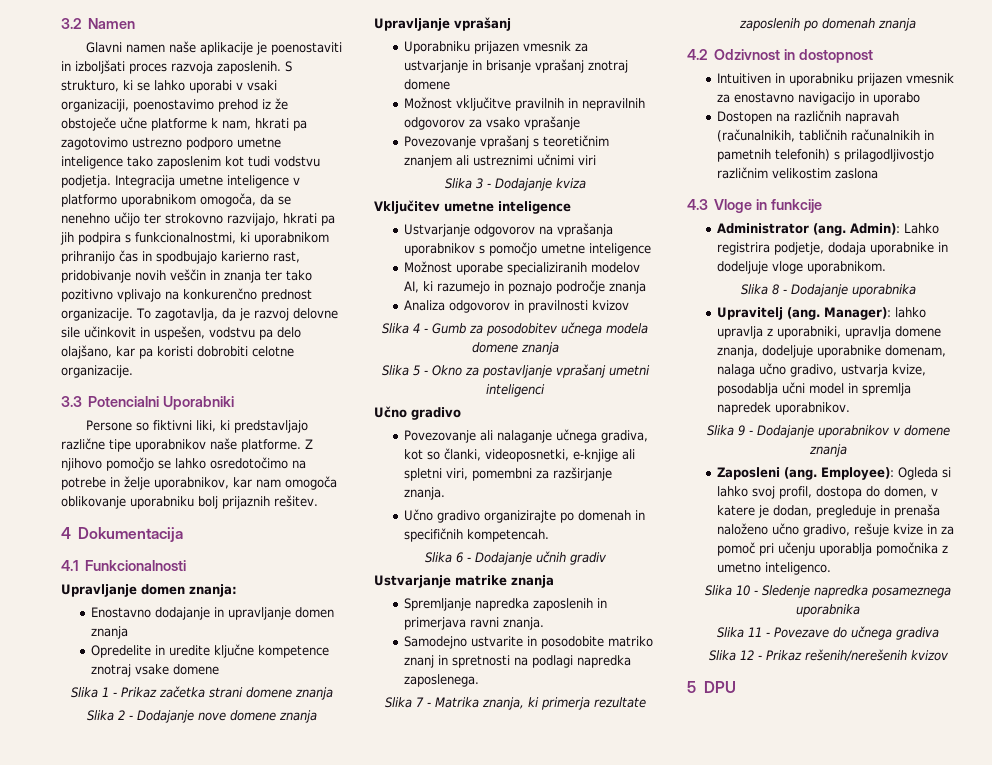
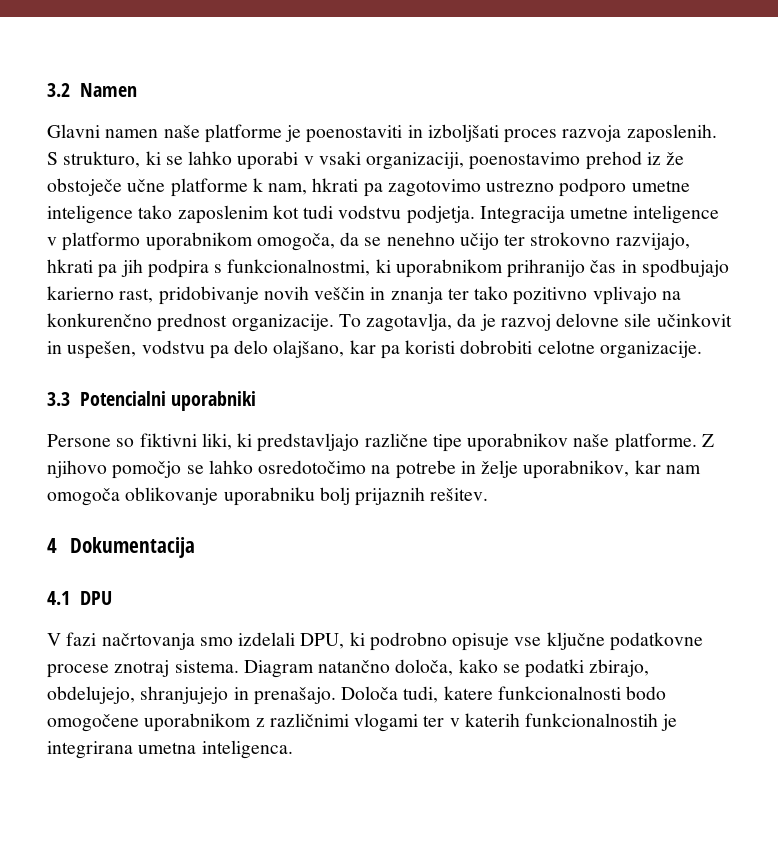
- Glavni namen naše aplikacije je poenostaviti in izboljšati proces razvoja zaposlenih.
+ Glavni namen naše platforme je poenostaviti in izboljšati proces razvoja zaposlenih.
- 3.3 Potencialni Uporabniki
+ 3.3 Potencialni uporabniki
- 4.1 Funkcionalnosti
- Upravljanje domen znanja:
- Enostavno dodajanje in upravljanje domen znanja
- Opredelite in uredite ključne kompetence znotraj vsake domene
- Slika 1 - Prikaz začetka strani domene znanja
- Slika 2 - Dodajanje nove domene znanja
- Upravljanje vprašanj
- Uporabniku prijazen vmesnik za ustvarjanje in brisanje vprašanj znotraj domene
- Možnost vključitve pravilnih in nepravilnih odgovorov za vsako vprašanje
- Povezovanje vprašanj s teoretičnim znanjem ali ustreznimi učnimi viri
- Slika 3 - Dodajanje kviza
- Vključitev umetne inteligence
- Ustvarjanje odgovorov na vprašanja uporabnikov s pomočjo umetne inteligence
- Možnost uporabe specializiranih modelov AI, ki razumejo in poznajo področje znanja
- Analiza odgovorov in pravilnosti kvizov
- Slika 4 - Gumb za posodobitev učnega modela domene znanja
- Slika 5 - Okno za postavljanje vprašanj umetni inteligenci
- Učno gradivo
- Povezovanje ali nalaganje učnega gradiva, kot so članki, videoposnetki, e-knjige ali spletni viri, pomembni za razširjanje znanja.
- Učno gradivo organizirajte po domenah in specifičnih kompetencah.
- Slika 6 - Dodajanje učnih gradiv
- Ustvarjanje matrike znanja
- Spremljanje napredka zaposlenih in primerjava ravni znanja.
- Samodejno ustvarite in posodobite matriko znanj in spretnosti na podlagi napredka zaposlenega.
- Slika 7 - Matrika znanja, ki primerja rezultate zaposlenih po domenah znanja
- 4.2 Odzivnost in dostopnost
- Intuitiven in uporabniku prijazen vmesnik za enostavno navigacijo in uporabo
- Dostopen na različnih napravah (računalnikih, tabličnih računalnikih in pametnih telefonih) s prilagodljivostjo različnim velikostim zaslona
- 4.3 Vloge in funkcije
- Administrator (ang. Admin): Lahko registrira podjetje, dodaja uporabnike in dodeljuje vloge uporabnikom.
- Slika 8 - Dodajanje uporabnika
- Upravitelj (ang. Manager): lahko upravlja z uporabniki, upravlja domene znanja, dodeljuje uporabnike domenam, nalaga učno gradivo, ustvarja kvize, posodablja učni model in spremlja napredek uporabnikov.
- Slika 9 - Dodajanje uporabnikov v domene znanja
- Zaposleni (ang. Employee): Ogleda si lahko svoj profil, dostopa do domen, v katere je dodan, pregleduje in prenaša naloženo učno gradivo, rešuje kvize in za pomoč pri učenju uporablja pomočnika z umetno inteligenco.
- Slika 10 - Sledenje napredka posameznega uporabnika
- Slika 11 - Povezave do učnega gradiva
- Slika 12 - Prikaz rešenih/nerešenih kvizov
- 5 DPU
+ 4.1 DPU
+ V fazi načrtovanja smo izdelali DPU, ki podrobno opisuje vse ključne podatkovne procese znotraj sistema. Diagram natančno določa, kako se podatki zbirajo, obdelujejo, shranjujejo in prenašajo. Določa tudi, katere funkcionalnosti bodo omogočene uporabnikom z različnimi vlogami ter v katerih funkcionalnostih je integrirana umetna inteligenca.

